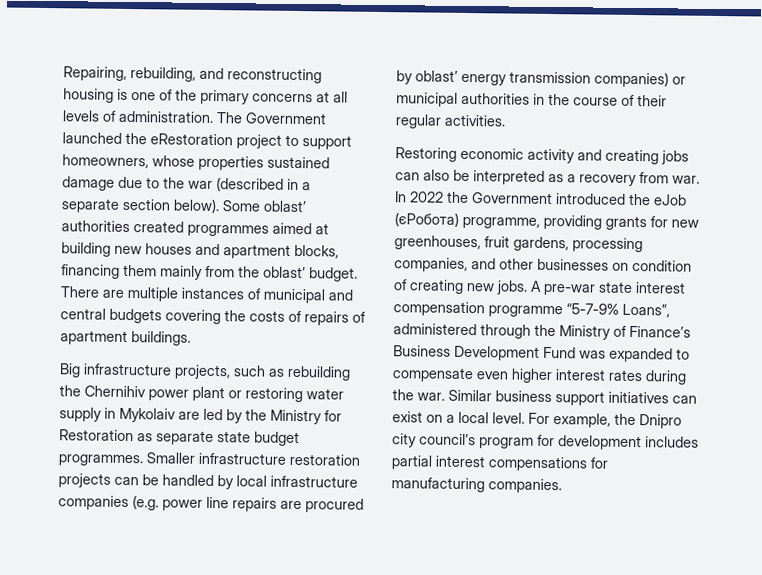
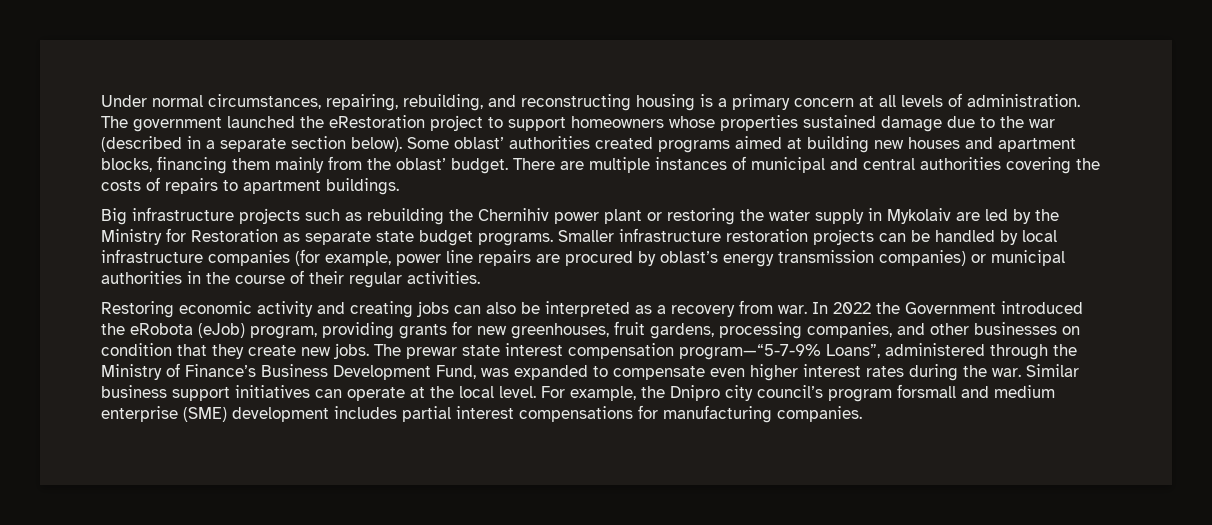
- Repairing, rebuilding, and reconstructing housing is one of the primary concerns at all levels of administration.
+ Under normal circumstances, repairing, rebuilding, and reconstructing housing is a primary concern at all levels of administration.
- The Government launched the eRestoration project to support homeowners, whose properties sustained damage due to the war (described in a separate section below).
+ The government launched the eRestoration project to support homeowners whose properties sustained damage due to the war (described in a separate section below).
- Some oblast’ authorities created programmes aimed at building new houses and apartment blocks, financing them mainly from the oblast’ budget.
+ Some oblast’ authorities created programs aimed at building new houses and apartment blocks, financing them mainly from the oblast’ budget.
- There are multiple instances of municipal and central budgets covering the costs of repairs of apartment buildings.
+ There are multiple instances of municipal and central authorities covering the costs of repairs to apartment buildings.
- Big infrastructure projects, such as rebuilding the Chernihiv power plant or restoring water supply in Mykolaiv are led by the Ministry for Restoration as separate state budget programmes.
+ Big infrastructure projects such as rebuilding the Chernihiv power plant or restoring the water supply in Mykolaiv are led by the Ministry for Restoration as separate state budget programs.
- Smaller infrastructure restoration projects can be handled by local infrastructure companies (e.g. power line repairs are procured by oblast’ energy transmission companies) or municipal authorities in the course of their regular activities.
+ Smaller infrastructure restoration projects can be handled by local infrastructure companies (for example, power line repairs are procured by oblast’s energy transmission companies) or municipal authorities in the course of their regular activities.
- In 2022 the Government introduced the eJob (єРобота) programme, providing grants for new greenhouses, fruit gardens, processing companies, and other businesses on condition of creating new jobs. A pre-war state interest compensation programme “5-7-9% Loans”, administered through the Ministry of Finance’s Business Development Fund was expanded to compensate even higher interest rates during the war.
+ In 2022 the Government introduced the eRobota (eJob) program, providing grants for new greenhouses, fruit gardens, processing companies, and other businesses on condition that they create new jobs. The prewar state interest compensation program—“5-7-9% Loans”, administered through the Ministry of Finance’s Business Development Fund, was expanded to compensate even higher interest rates during the war.
- Similar business support initiatives can exist on a local level.
+ Similar business support initiatives can operate at the local level.
- For example, the Dnipro city council’s program for development includes partial interest compensations for manufacturing companies.
+ For example, the Dnipro city council’s program forsmall and medium enterprise (SME) development includes partial interest compensations for manufacturing companies.

